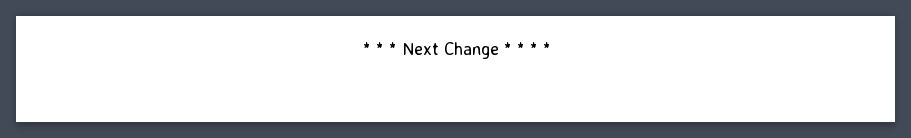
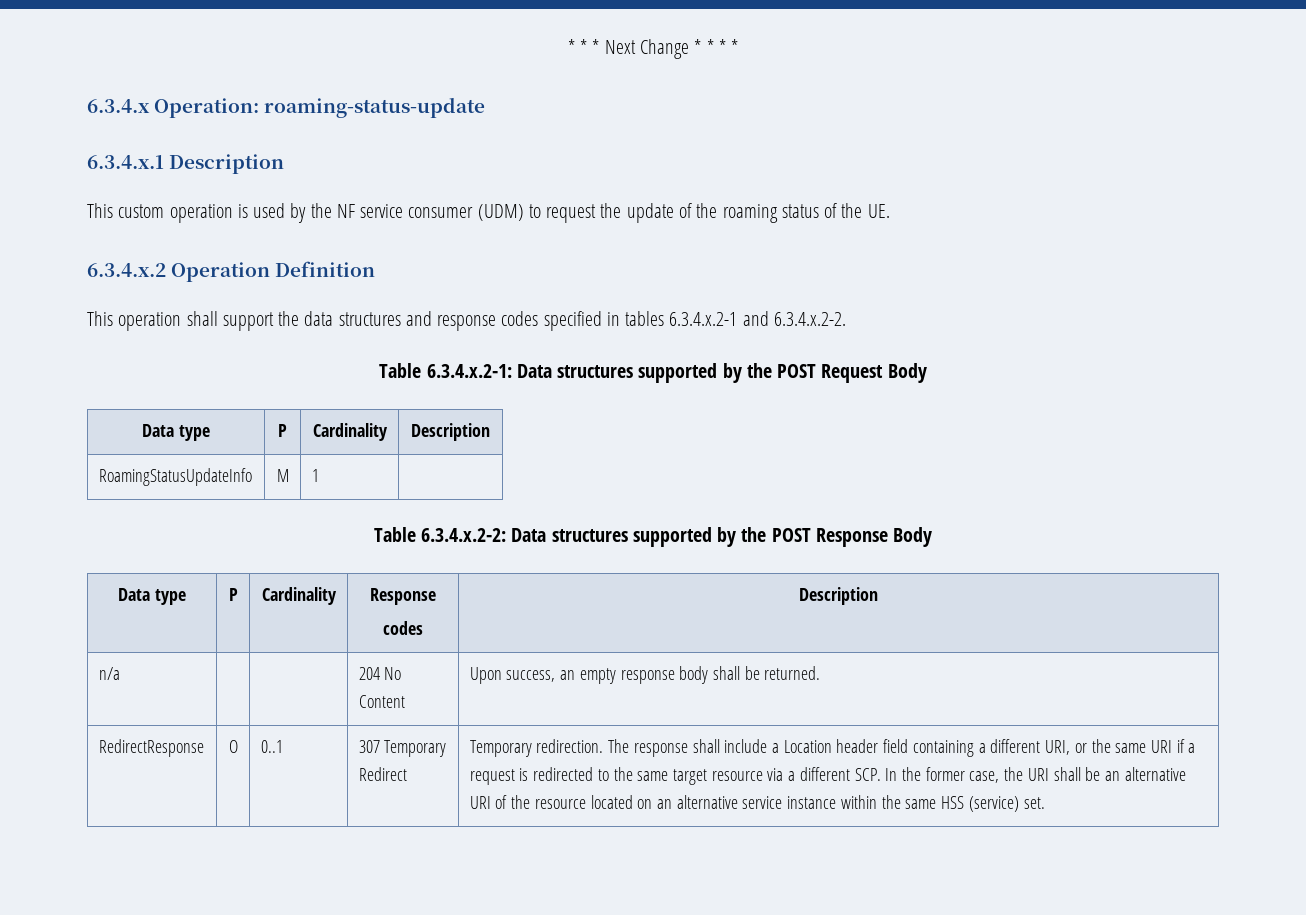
+ 6.3.4.x Operation: roaming-status-update
+ 6.3.4.x.1 Description
+ This custom operation is used by the NF service consumer (UDM) to request the update of the roaming status of the UE.
+ 6.3.4.x.2 Operation Definition
+ This operation shall support the data structures and response codes specified in tables 6.3.4.x.2-1 and 6.3.4.x.2-2.
+ Table 6.3.4.x.2-1: Data structures supported by the POST Request Body
+ Data type | P | Cardinality | Description
+ RoamingStatusUpdateInfo | M | 1 |
+ Table 6.3.4.x.2-2: Data structures supported by the POST Response Body
+ Data type | P | Cardinality | Response
+ codes | Description
+ n/a | | | 204 No Content | Upon success, an empty response body shall be returned.
+ RedirectResponse | O | 0..1 | 307 Temporary Redirect | Temporary redirection. The response shall include a Location header field containing a different URI, or the same URI if a request is redirected to the same target resource via a different SCP. In the former case, the URI shall be an alternative URI of the resource located on an alternative service instance within the same HSS (service) set.

